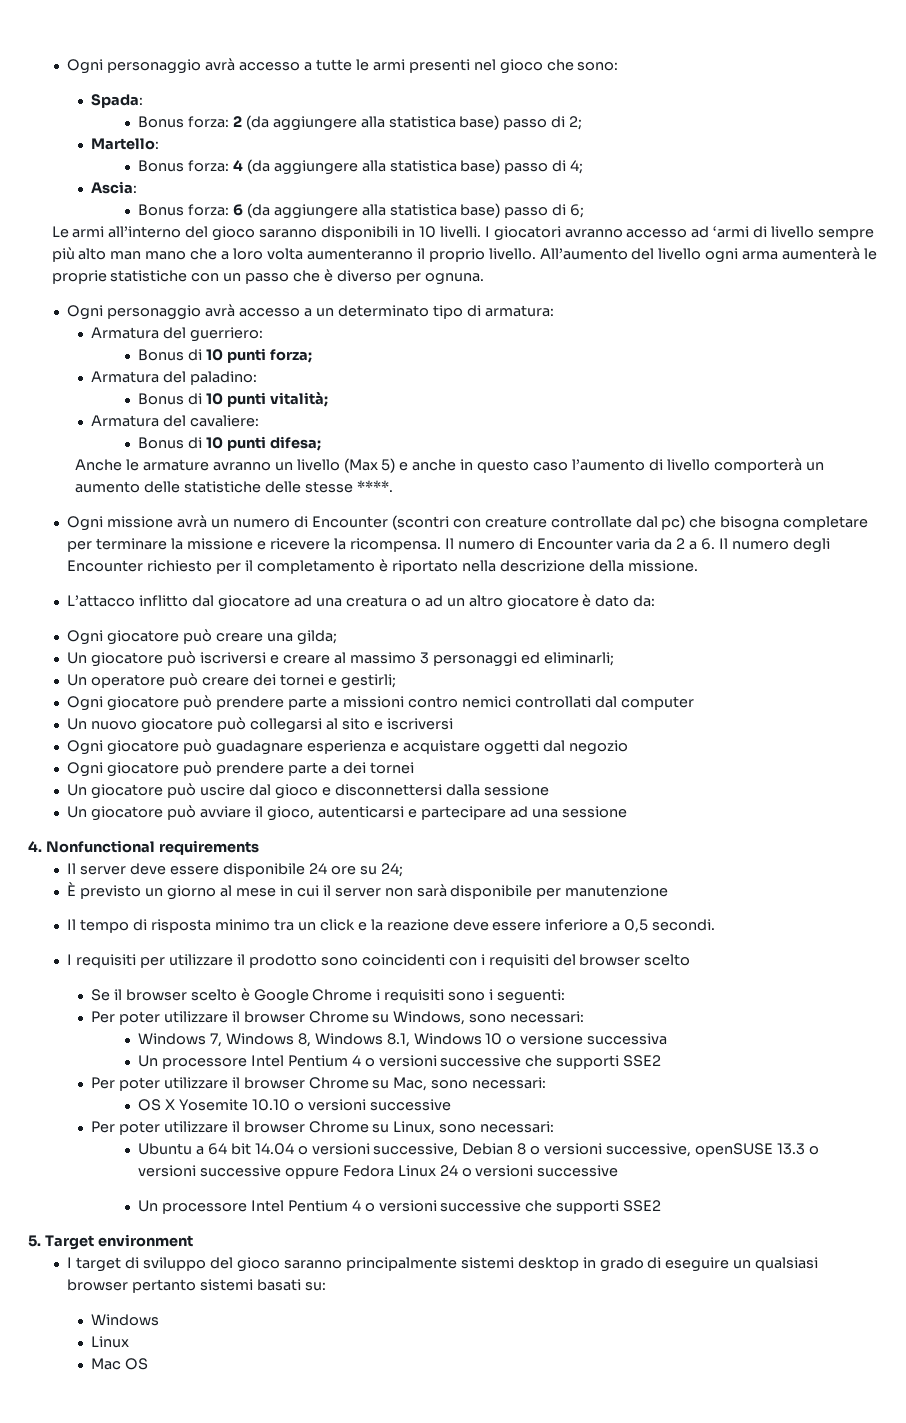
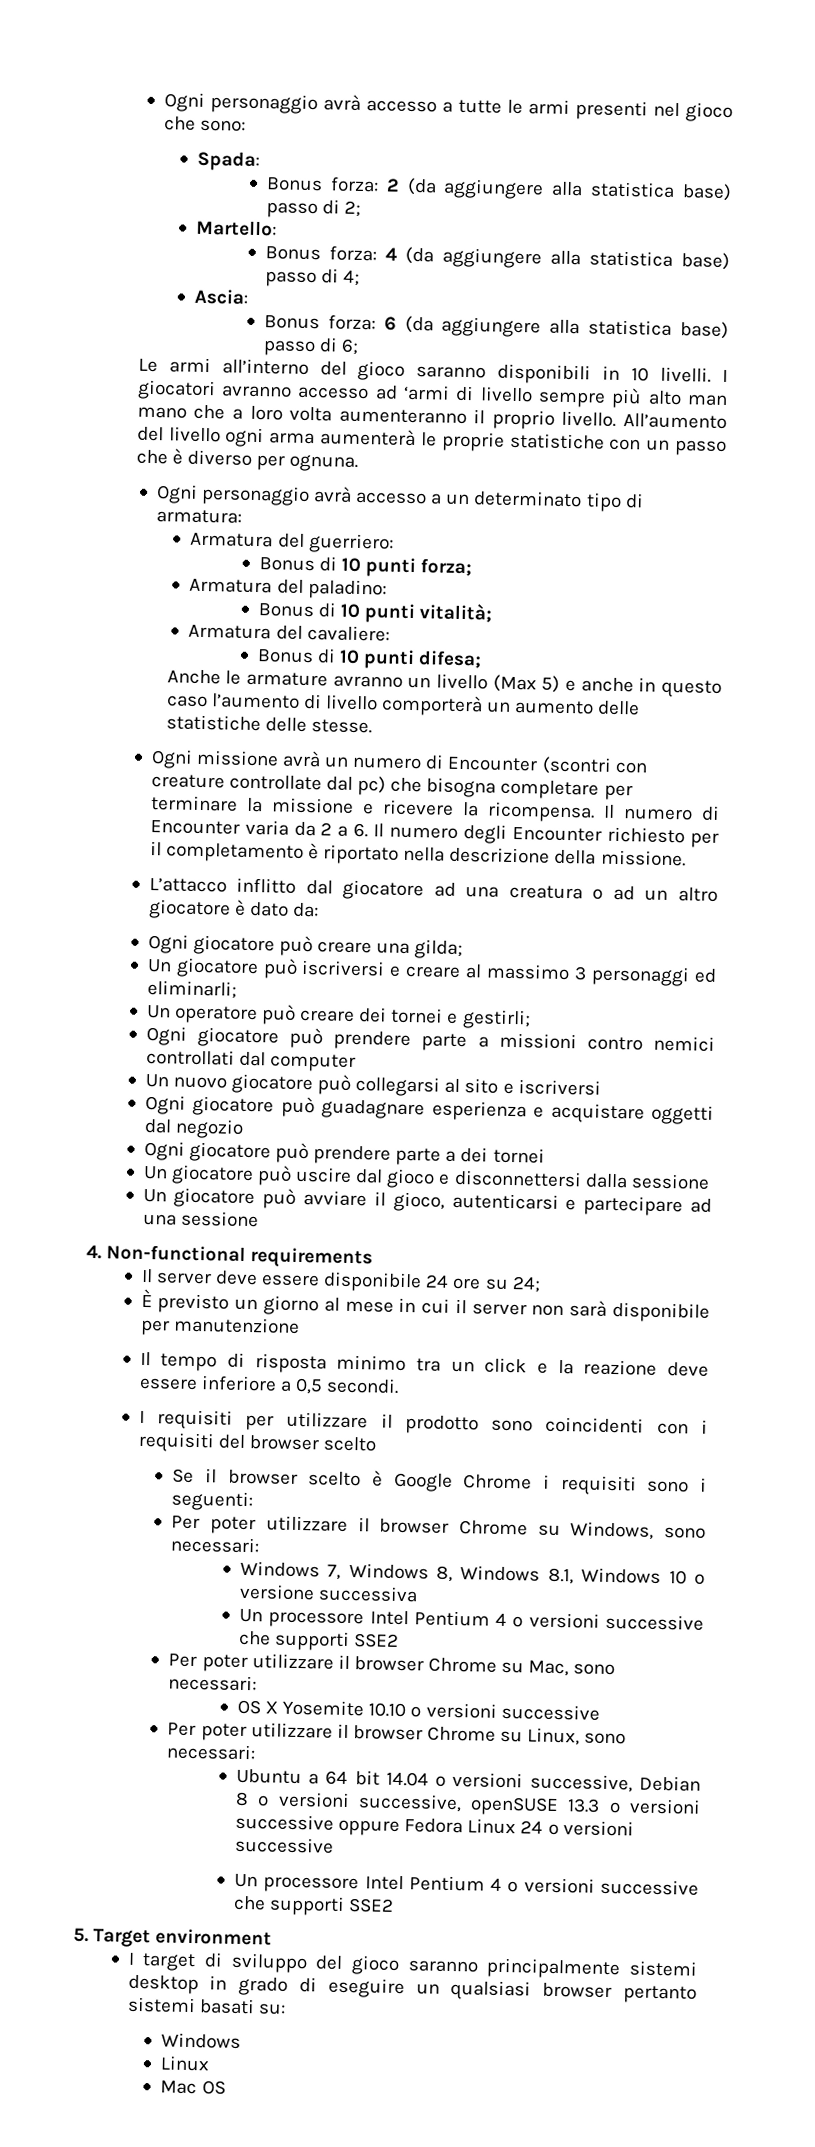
- Anche le armature avranno un livello (Max 5) e anche in questo caso l’aumento di livello comporterà un aumento delle statistiche delle stesse ****.
+ Anche le armature avranno un livello (Max 5) e anche in questo caso l’aumento di livello comporterà un aumento delle statistiche delle stesse.
- 4. Nonfunctional requirements
+ 4. Non-functional requirements

